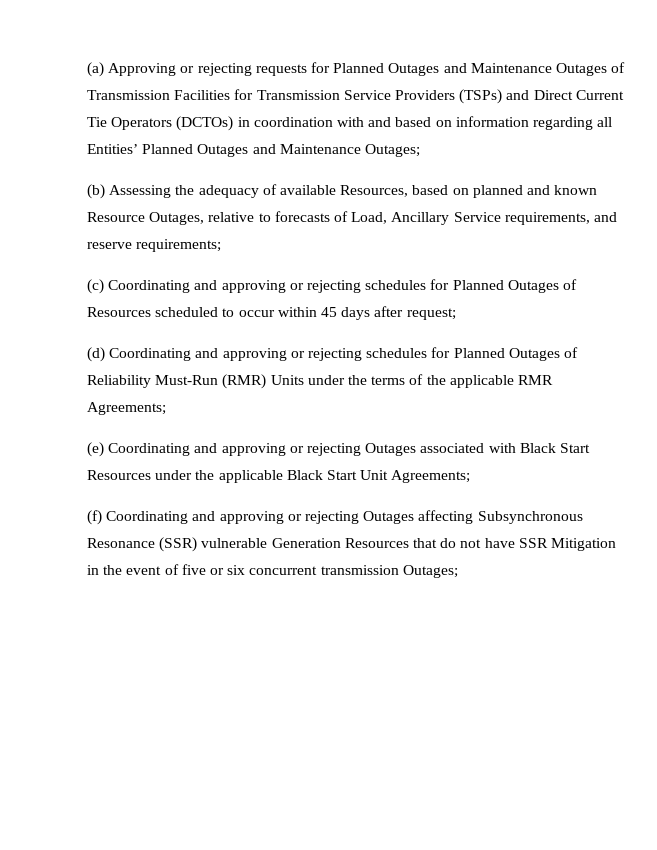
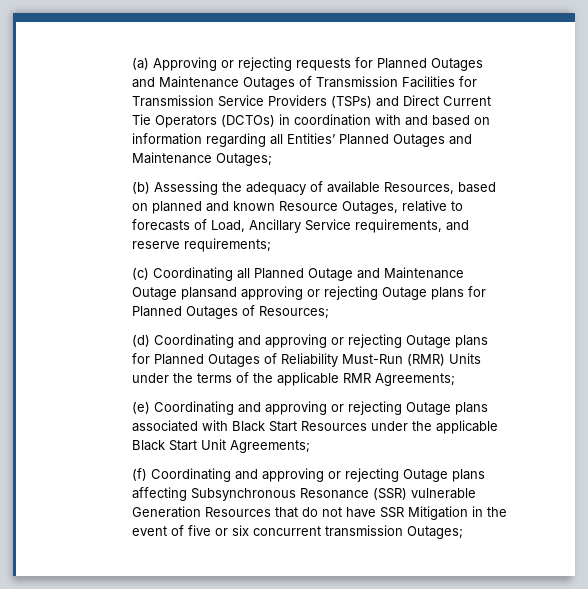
- (c) Coordinating and approving or rejecting schedules for Planned Outages of Resources scheduled to occur within 45 days after request;
+ (c) Coordinating all Planned Outage and Maintenance Outage plansand approving or rejecting Outage plans for Planned Outages of Resources;
- (d) Coordinating and approving or rejecting schedules for Planned Outages of Reliability Must-Run (RMR) Units under the terms of the applicable RMR Agreements;
+ (d) Coordinating and approving or rejecting Outage plans for Planned Outages of Reliability Must-Run (RMR) Units under the terms of the applicable RMR Agreements;
- (e) Coordinating and approving or rejecting Outages associated with Black Start Resources under the applicable Black Start Unit Agreements;
+ (e) Coordinating and approving or rejecting Outage plans associated with Black Start Resources under the applicable Black Start Unit Agreements;
- (f) Coordinating and approving or rejecting Outages affecting Subsynchronous Resonance (SSR) vulnerable Generation Resources that do not have SSR Mitigation in the event of five or six concurrent transmission Outages;
+ (f) Coordinating and approving or rejecting Outage plans affecting Subsynchronous Resonance (SSR) vulnerable Generation Resources that do not have SSR Mitigation in the event of five or six concurrent transmission Outages;

